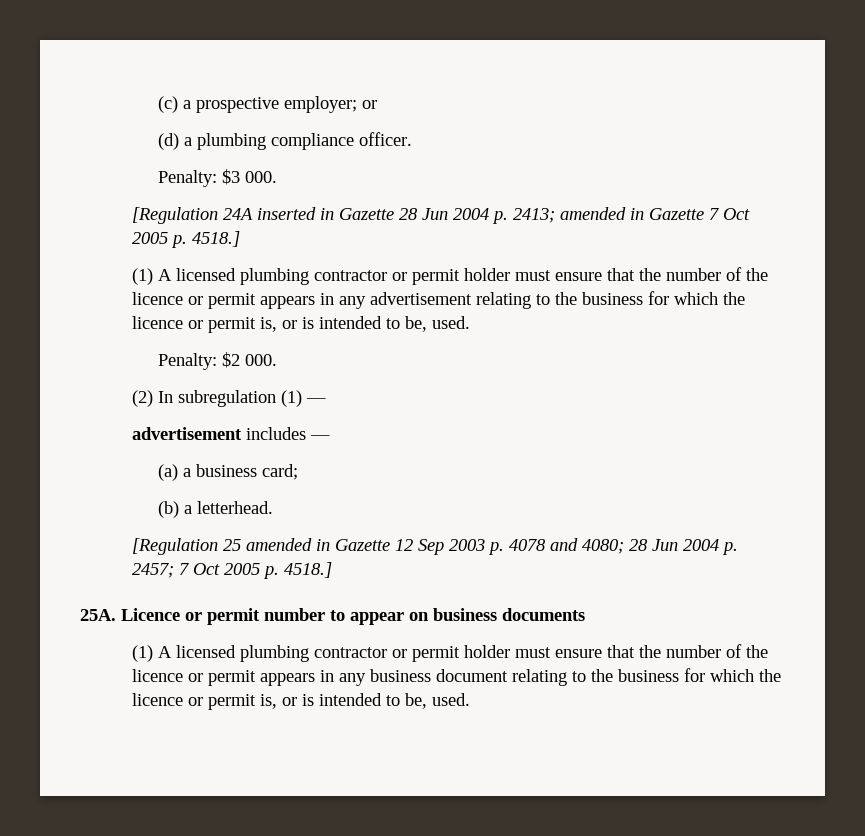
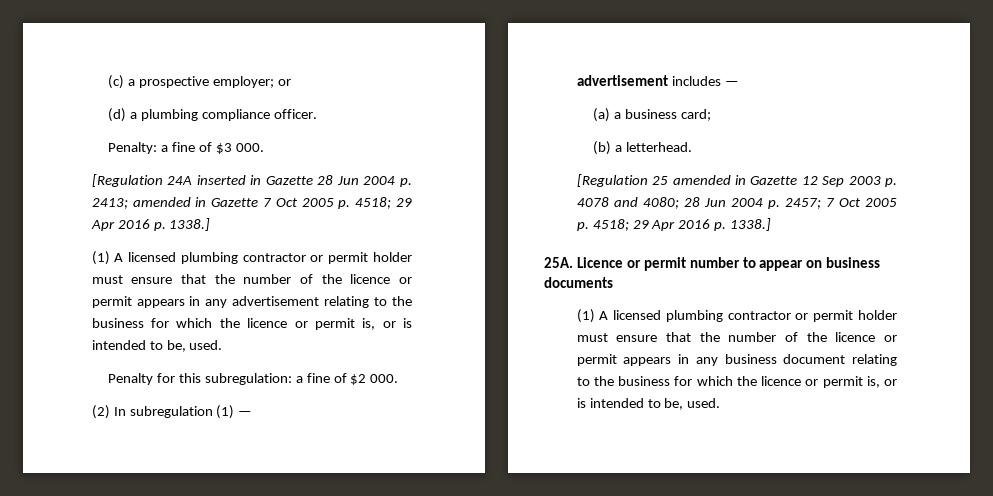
- Penalty: $3 000.
+ Penalty: a fine of $3 000.
- [Regulation 24A inserted in Gazette 28 Jun 2004 p. 2413; amended in Gazette 7 Oct 2005 p. 4518.]
+ [Regulation 24A inserted in Gazette 28 Jun 2004 p. 2413; amended in Gazette 7 Oct 2005 p. 4518; 29 Apr 2016 p. 1338.]
- Penalty: $2 000.
+ Penalty for this subregulation: a fine of $2 000.
- [Regulation 25 amended in Gazette 12 Sep 2003 p. 4078 and 4080; 28 Jun 2004 p. 2457; 7 Oct 2005 p. 4518.]
+ [Regulation 25 amended in Gazette 12 Sep 2003 p. 4078 and 4080; 28 Jun 2004 p. 2457; 7 Oct 2005 p. 4518; 29 Apr 2016 p. 1338.]

